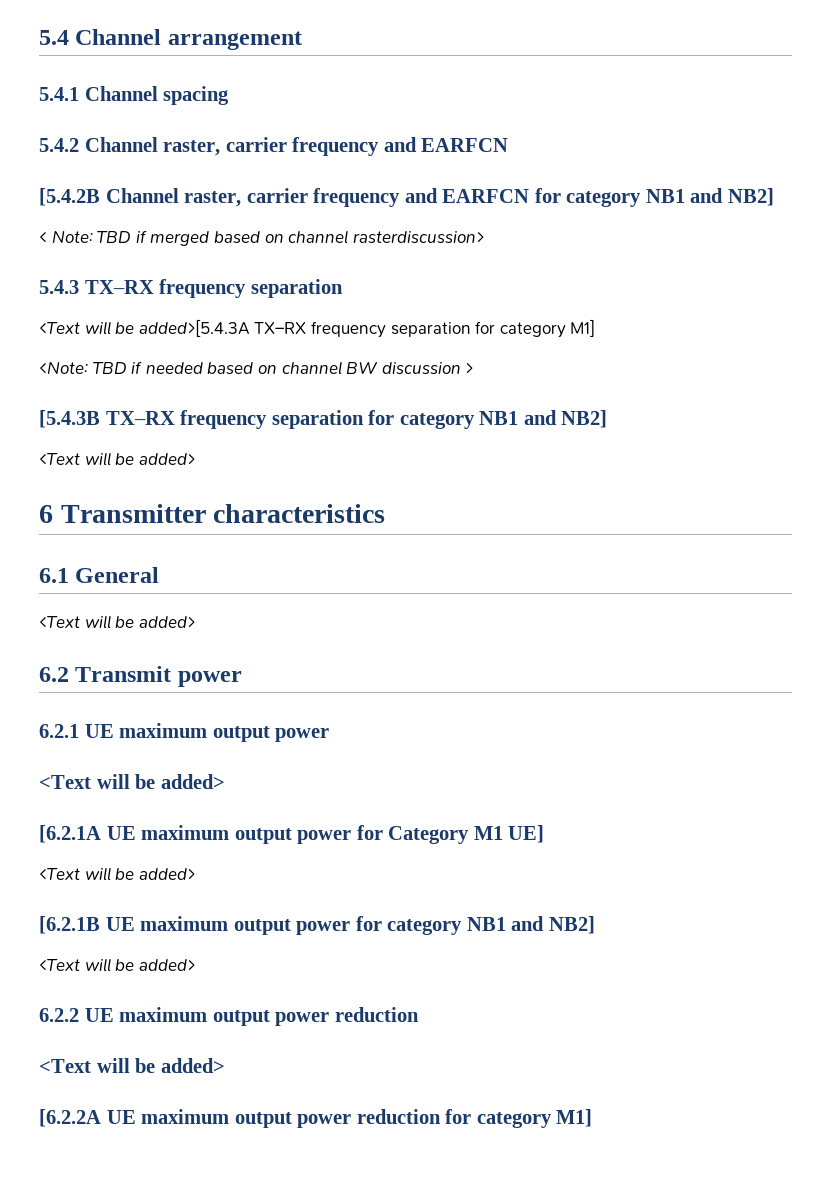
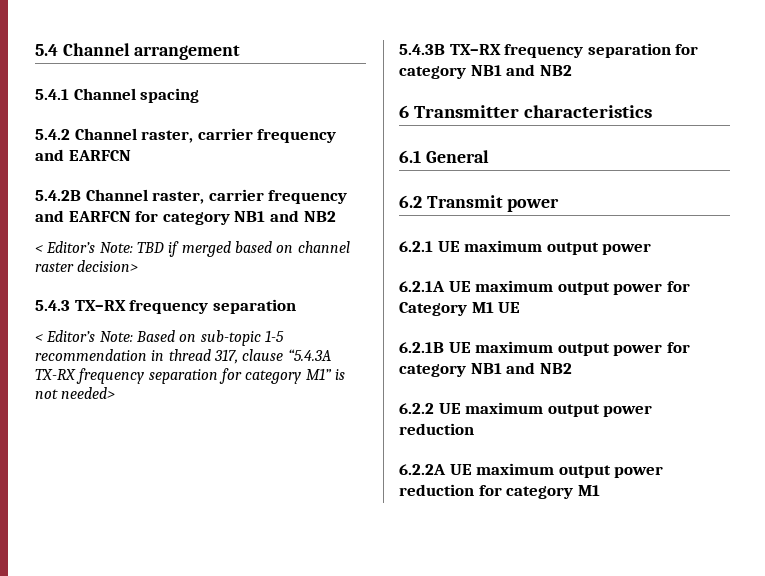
- [5.4.2B Channel raster, carrier frequency and EARFCN for category NB1 and NB2]
- < Note: TBD if merged based on channel rasterdiscussion>
+ 5.4.2B Channel raster, carrier frequency and EARFCN for category NB1 and NB2
+ < Editor’s Note: TBD if merged based on channel raster decision>
- <Text will be added>[5.4.3A TX–RX frequency separation for category M1]
- <Note: TBD if needed based on channel BW discussion >
- [5.4.3B TX–RX frequency separation for category NB1 and NB2]
- <Text will be added>
+ < Editor’s Note: Based on sub-topic 1-5 recommendation in thread 317, clause “5.4.3A TX-RX frequency separation for category M1” is not needed>
+ 5.4.3B TX–RX frequency separation for category NB1 and NB2
  6.1 General
- <Text will be added>
  6.2.1 UE maximum output power
- <Text will be added>
- [6.2.1A UE maximum output power for Category M1 UE]
- <Text will be added>
- [6.2.1B UE maximum output power for category NB1 and NB2]
- <Text will be added>
+ 6.2.1A UE maximum output power for Category M1 UE
+ 6.2.1B UE maximum output power for category NB1 and NB2
  6.2.2 UE maximum output power reduction
- <Text will be added>
- [6.2.2A UE maximum output power reduction for category M1]
+ 6.2.2A UE maximum output power reduction for category M1

